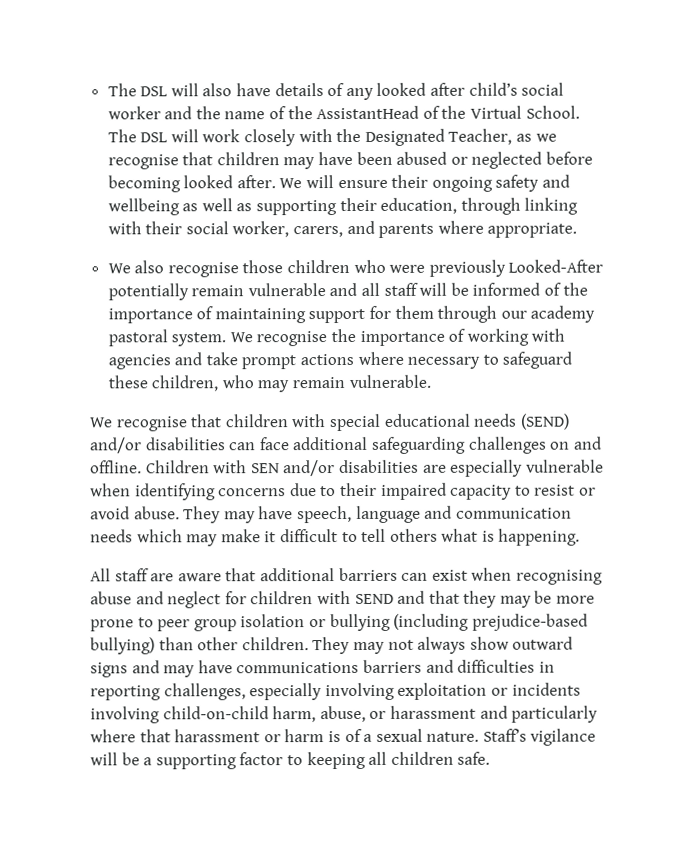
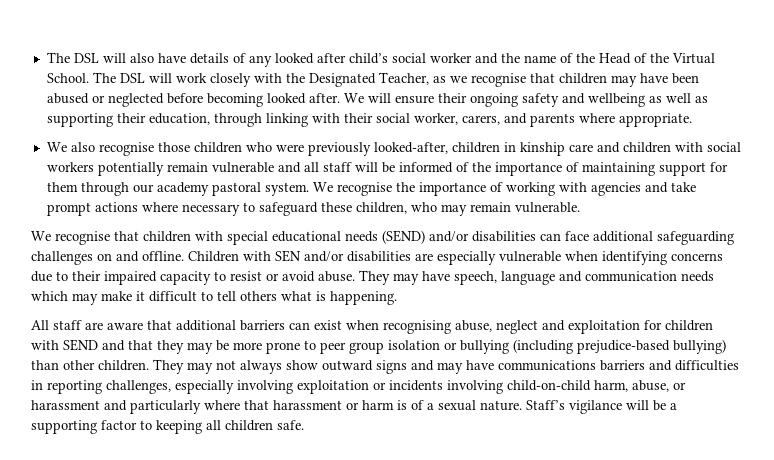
- The DSL will also have details of any looked after child’s social worker and the name of the AssistantHead of the Virtual School.
+ The DSL will also have details of any looked after child’s social worker and the name of the Head of the Virtual School.
- We also recognise those children who were previously Looked-After potentially remain vulnerable and all staff will be informed of the importance of maintaining support for them through our academy pastoral system.
+ We also recognise those children who were previously looked-after, children in kinship care and children with social workers potentially remain vulnerable and all staff will be informed of the importance of maintaining support for them through our academy pastoral system.
- All staff are aware that additional barriers can exist when recognising abuse and neglect for children with SEND and that they may be more prone to peer group isolation or bullying (including prejudice-based bullying) than other children.
+ All staff are aware that additional barriers can exist when recognising abuse, neglect and exploitation for children with SEND and that they may be more prone to peer group isolation or bullying (including prejudice-based bullying) than other children.

